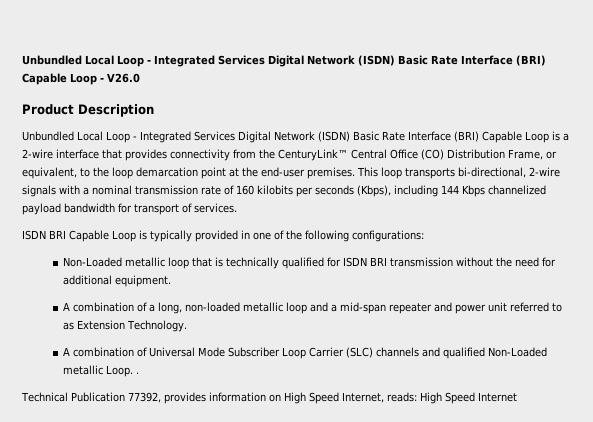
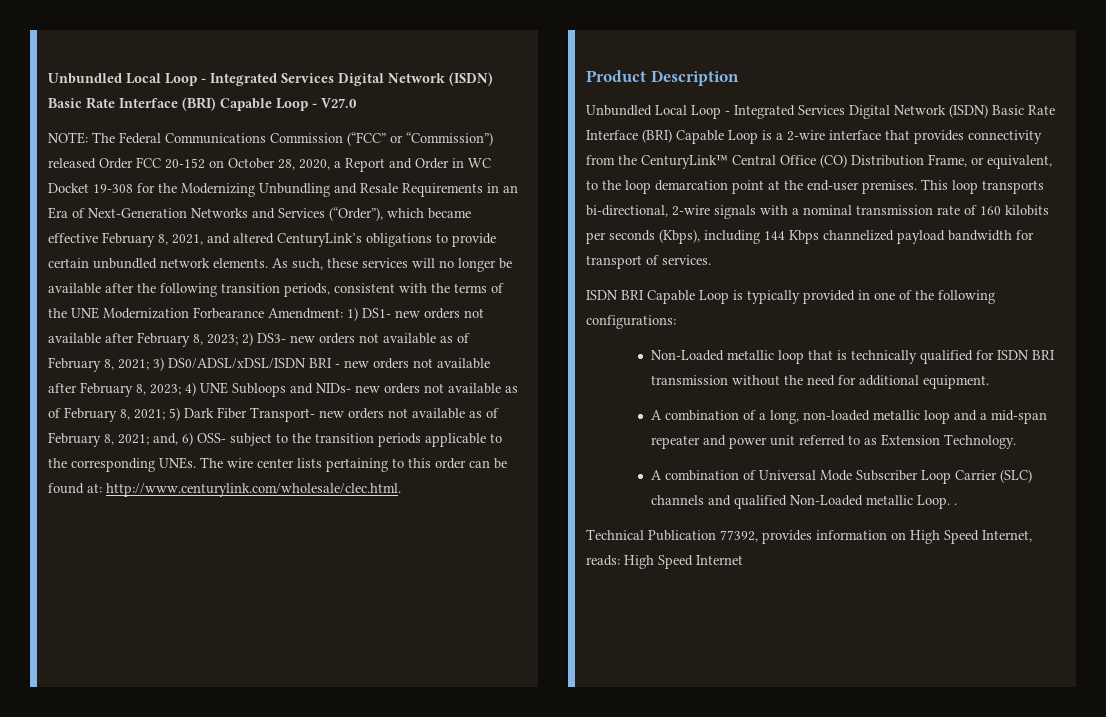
- Unbundled Local Loop - Integrated Services Digital Network (ISDN) Basic Rate Interface (BRI) Capable Loop - V26.0
+ Unbundled Local Loop - Integrated Services Digital Network (ISDN) Basic Rate Interface (BRI) Capable Loop - V27.0
+ NOTE: The Federal Communications Commission (“FCC” or “Commission”) released Order FCC 20-152 on October 28, 2020, a Report and Order in WC Docket 19-308 for the Modernizing Unbundling and Resale Requirements in an Era of Next-Generation Networks and Services (“Order”), which became effective February 8, 2021, and altered CenturyLink’s obligations to provide certain unbundled network elements. As such, these services will no longer be available after the following transition periods, consistent with the terms of the UNE Modernization Forbearance Amendment: 1) DS1- new orders not available after February 8, 2023; 2) DS3- new orders not available as of February 8, 2021; 3) DS0/ADSL/xDSL/ISDN BRI - new orders not available after February 8, 2023; 4) UNE Subloops and NIDs- new orders not available as of February 8, 2021; 5) Dark Fiber Transport- new orders not available as of February 8, 2021; and, 6) OSS- subject to the transition periods applicable to the corresponding UNEs. The wire center lists pertaining to this order can be found at: http://www.centurylink.com/wholesale/clec.html.

